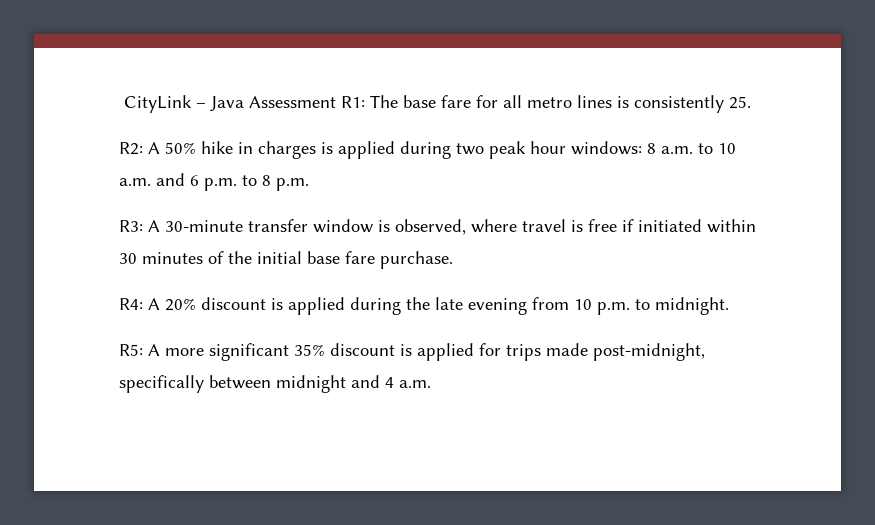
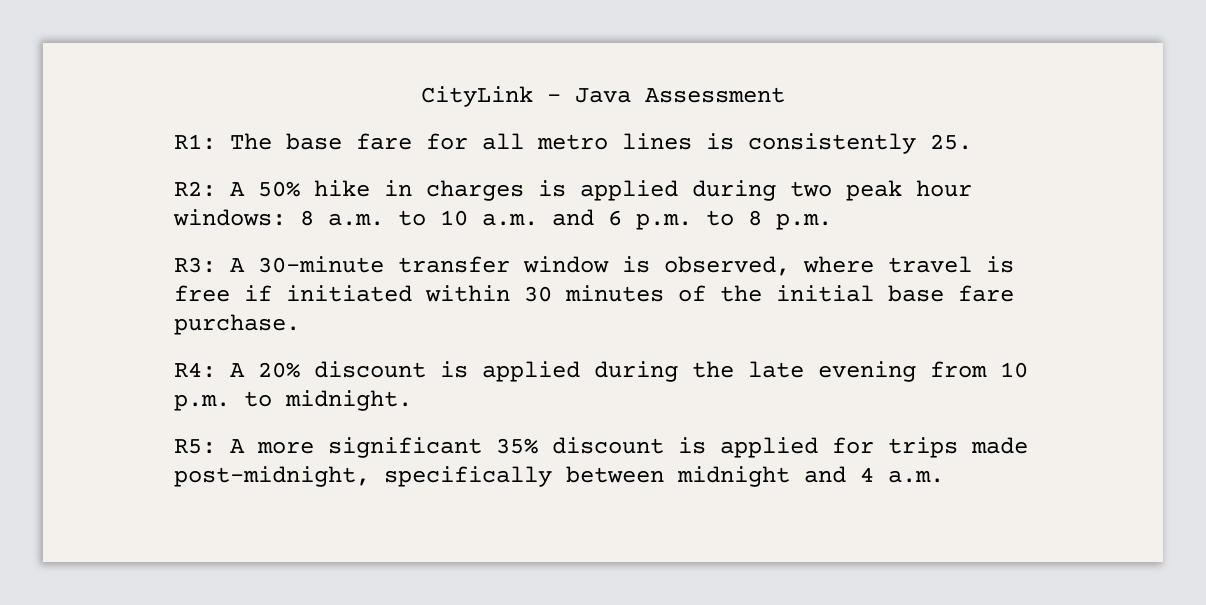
- CityLink – Java Assessment R1: The base fare for all metro lines is consistently 25.
+ CityLink – Java Assessment
+ R1: The base fare for all metro lines is consistently 25.

